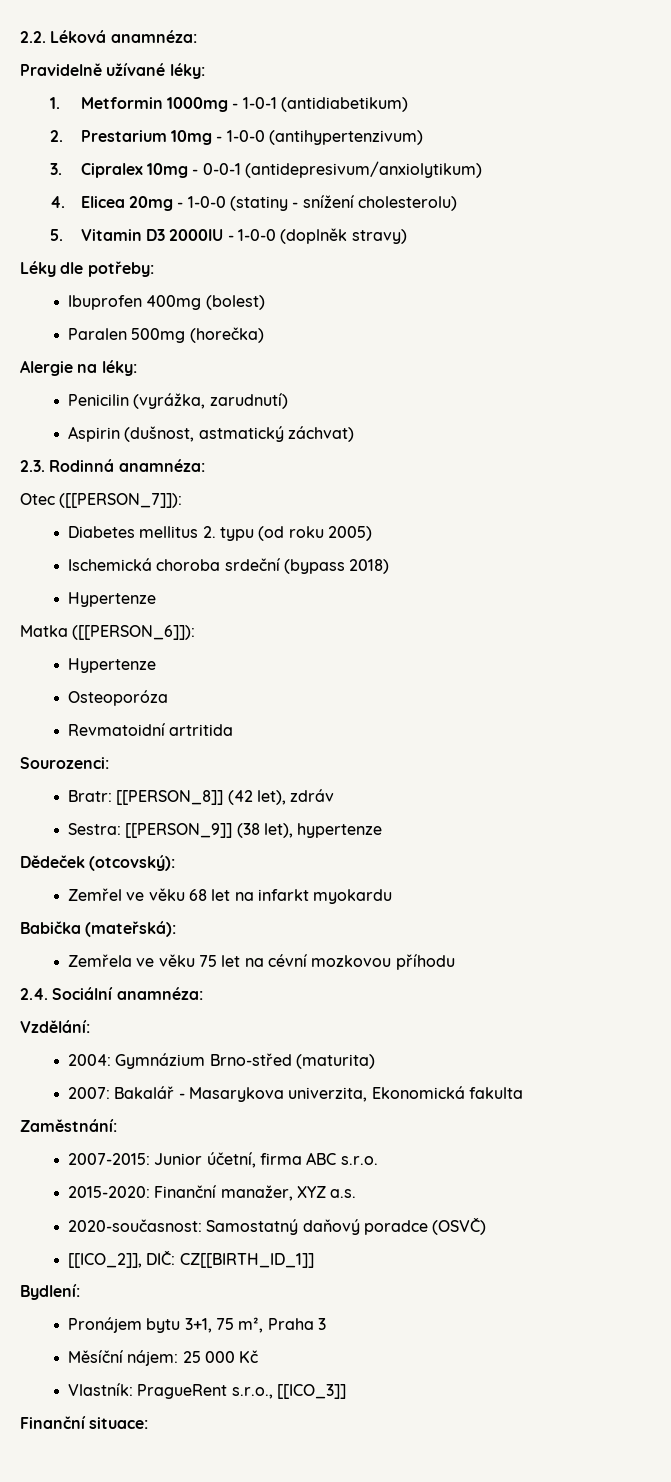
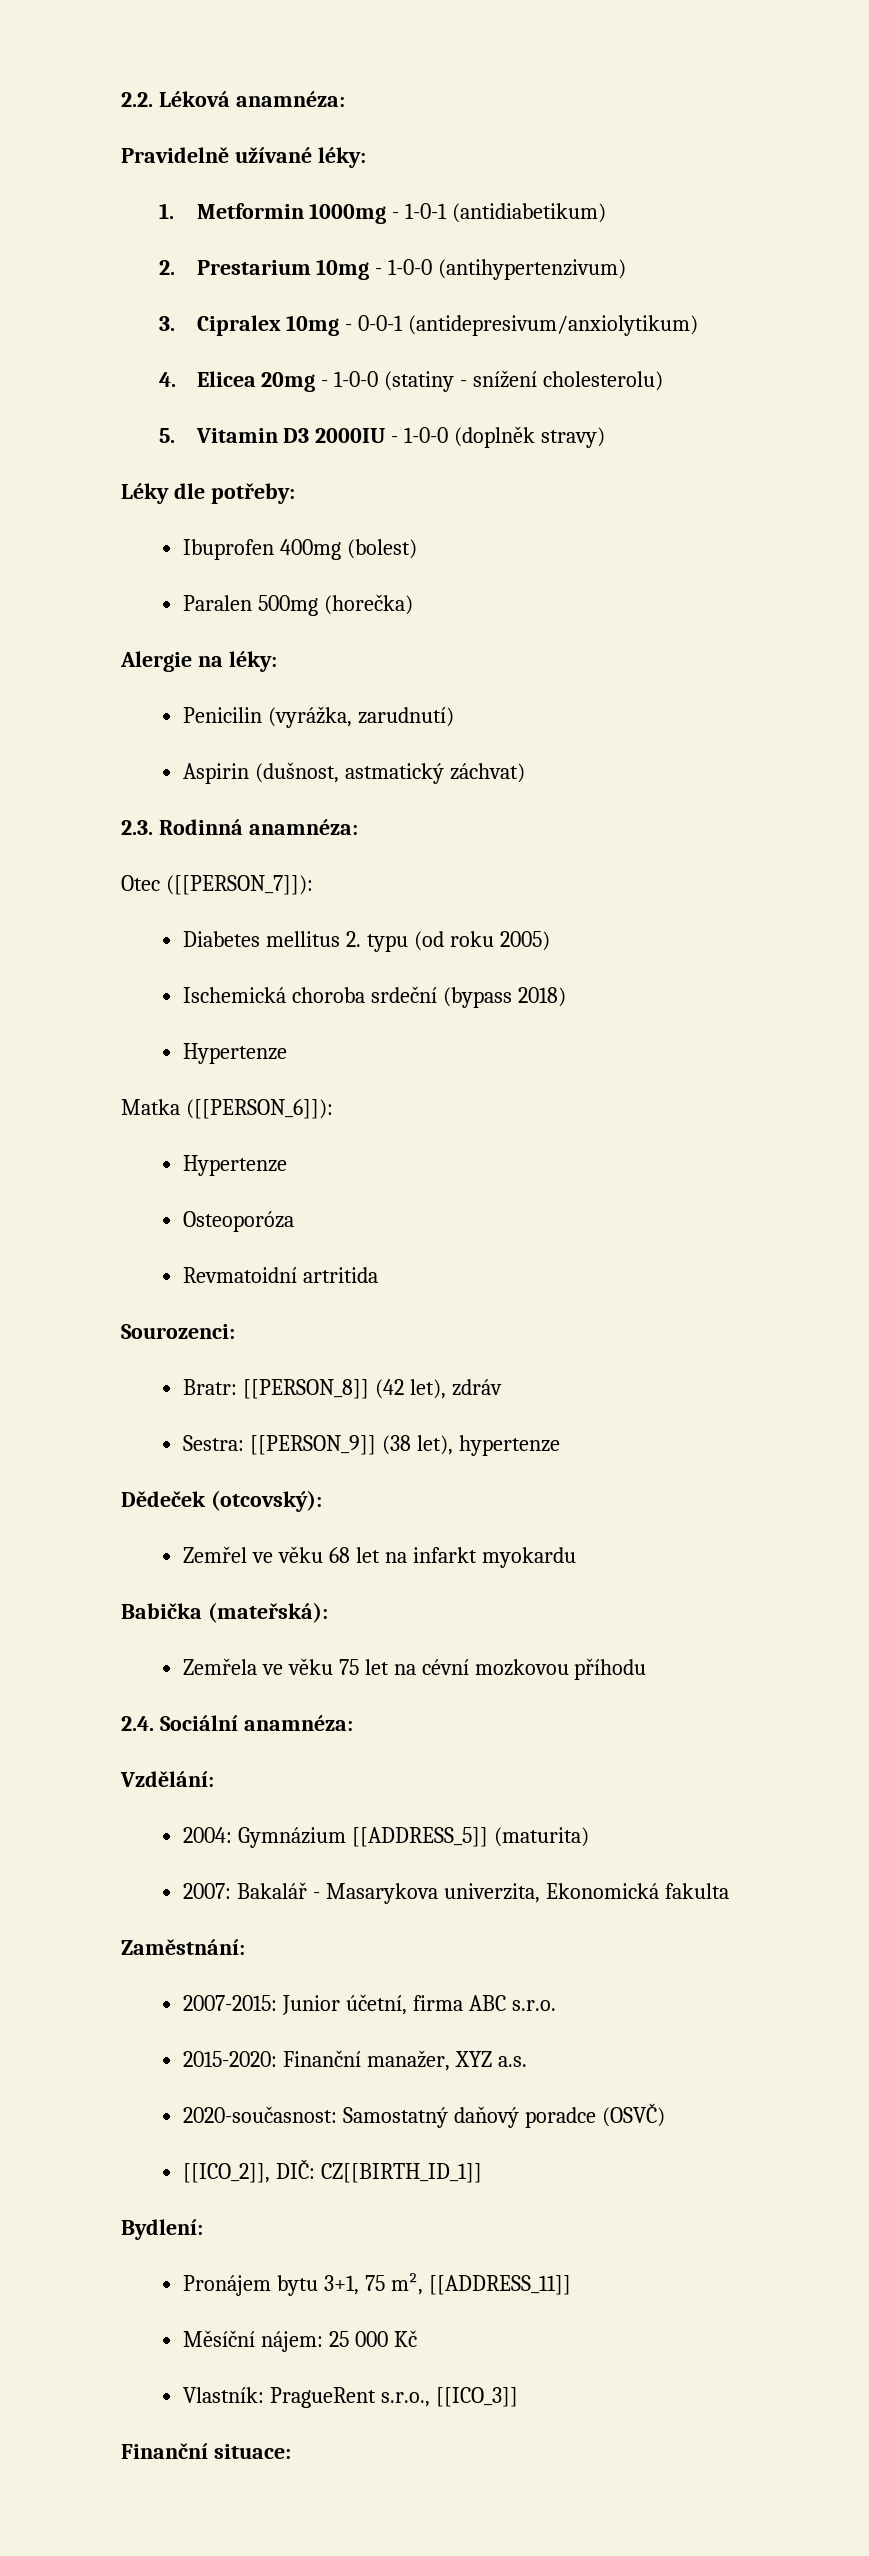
- 2004: Gymnázium Brno-střed (maturita)
+ 2004: Gymnázium [[ADDRESS_5]] (maturita)
- Pronájem bytu 3+1, 75 m², Praha 3
+ Pronájem bytu 3+1, 75 m², [[ADDRESS_11]]

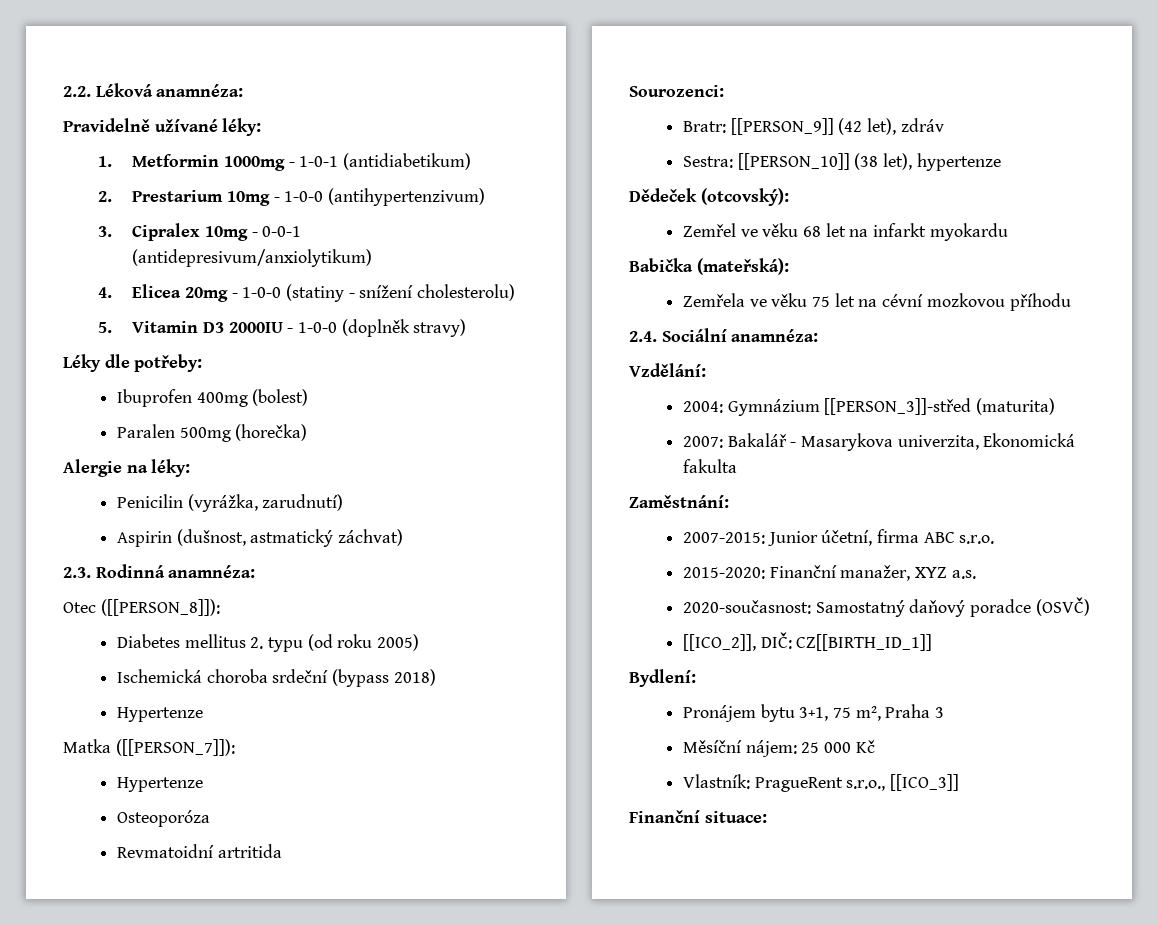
- Otec ([[PERSON_7]]):
+ Otec ([[PERSON_8]]):
- Matka ([[PERSON_6]]):
+ Matka ([[PERSON_7]]):
- Bratr: [[PERSON_8]] (42 let), zdráv
+ Bratr: [[PERSON_9]] (42 let), zdráv
- Sestra: [[PERSON_9]] (38 let), hypertenze
+ Sestra: [[PERSON_10]] (38 let), hypertenze
- 2004: Gymnázium [[ADDRESS_5]] (maturita)
+ 2004: Gymnázium [[PERSON_3]]-střed (maturita)
- Pronájem bytu 3+1, 75 m², [[ADDRESS_11]]
+ Pronájem bytu 3+1, 75 m², Praha 3

